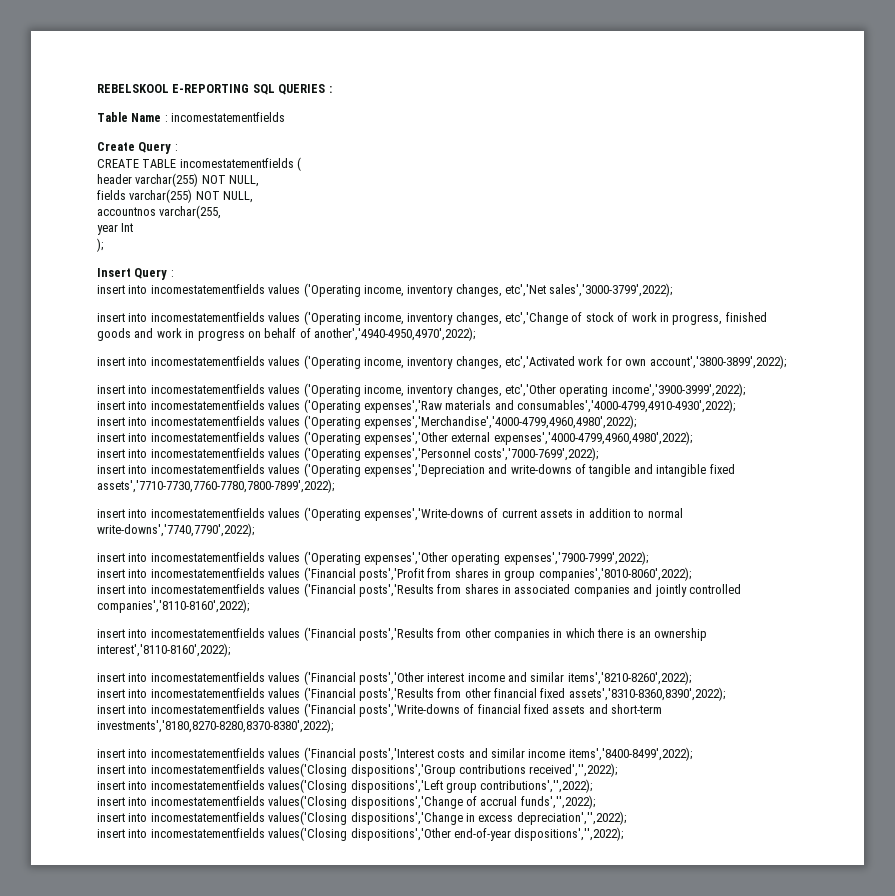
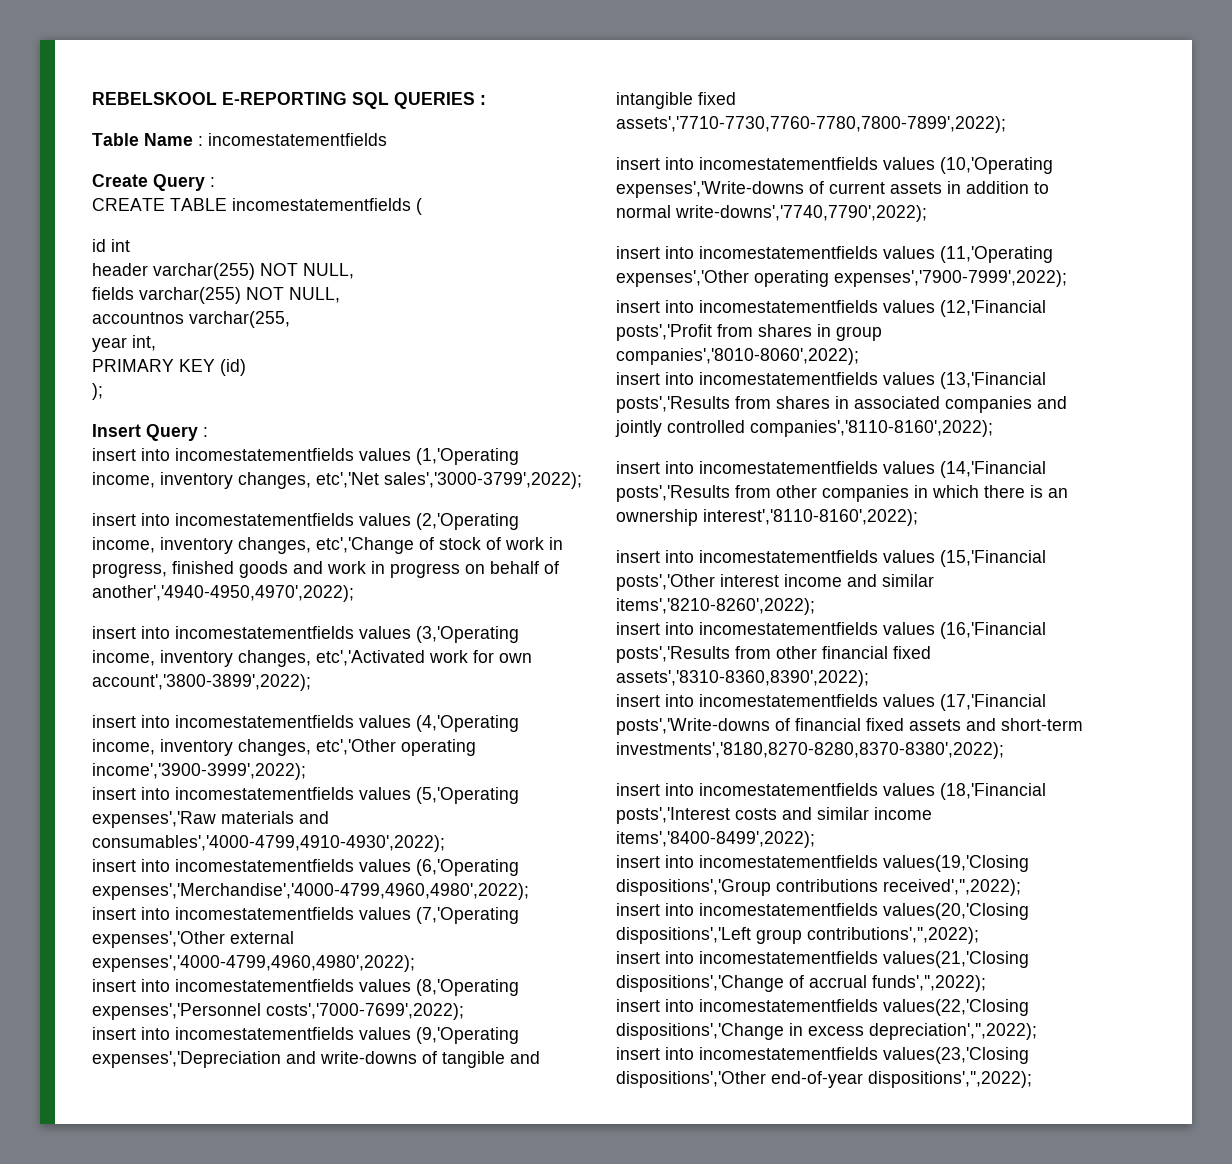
+ id int
- year Int
+ year int,
+ PRIMARY KEY (id)
- insert into incomestatementfields values ('Operating income, inventory changes, etc','Net sales','3000-3799',2022);
+ insert into incomestatementfields values (1,'Operating income, inventory changes, etc','Net sales','3000-3799',2022);
- insert into incomestatementfields values ('Operating income, inventory changes, etc','Change of stock of work in progress, finished goods and work in progress on behalf of another','4940-4950,4970',2022);
+ insert into incomestatementfields values (2,'Operating income, inventory changes, etc','Change of stock of work in progress, finished goods and work in progress on behalf of another','4940-4950,4970',2022);
- insert into incomestatementfields values ('Operating income, inventory changes, etc','Activated work for own account','3800-3899',2022);
+ insert into incomestatementfields values (3,'Operating income, inventory changes, etc','Activated work for own account','3800-3899',2022);
- insert into incomestatementfields values ('Operating income, inventory changes, etc','Other operating income','3900-3999',2022);
+ insert into incomestatementfields values (4,'Operating income, inventory changes, etc','Other operating income','3900-3999',2022);
- insert into incomestatementfields values ('Operating expenses','Raw materials and consumables','4000-4799,4910-4930',2022);
+ insert into incomestatementfields values (5,'Operating expenses','Raw materials and consumables','4000-4799,4910-4930',2022);
- insert into incomestatementfields values ('Operating expenses','Merchandise','4000-4799,4960,4980',2022);
+ insert into incomestatementfields values (6,'Operating expenses','Merchandise','4000-4799,4960,4980',2022);
- insert into incomestatementfields values ('Operating expenses','Other external expenses','4000-4799,4960,4980',2022);
+ insert into incomestatementfields values (7,'Operating expenses','Other external expenses','4000-4799,4960,4980',2022);
- insert into incomestatementfields values ('Operating expenses','Personnel costs','7000-7699',2022);
+ insert into incomestatementfields values (8,'Operating expenses','Personnel costs','7000-7699',2022);
- insert into incomestatementfields values ('Operating expenses','Depreciation and write-downs of tangible and intangible fixed assets','7710-7730,7760-7780,7800-7899',2022);
+ insert into incomestatementfields values (9,'Operating expenses','Depreciation and write-downs of tangible and intangible fixed assets','7710-7730,7760-7780,7800-7899',2022);
- insert into incomestatementfields values ('Operating expenses','Write-downs of current assets in addition to normal write-downs','7740,7790',2022);
+ insert into incomestatementfields values (10,'Operating expenses','Write-downs of current assets in addition to normal write-downs','7740,7790',2022);
- insert into incomestatementfields values ('Operating expenses','Other operating expenses','7900-7999',2022);
+ insert into incomestatementfields values (11,'Operating expenses','Other operating expenses','7900-7999',2022);
- insert into incomestatementfields values ('Financial posts','Profit from shares in group companies','8010-8060',2022);
+ insert into incomestatementfields values (12,'Financial posts','Profit from shares in group companies','8010-8060',2022);
- insert into incomestatementfields values ('Financial posts','Results from shares in associated companies and jointly controlled companies','8110-8160',2022);
+ insert into incomestatementfields values (13,'Financial posts','Results from shares in associated companies and jointly controlled companies','8110-8160',2022);
- insert into incomestatementfields values ('Financial posts','Results from other companies in which there is an ownership interest','8110-8160',2022);
+ insert into incomestatementfields values (14,'Financial posts','Results from other companies in which there is an ownership interest','8110-8160',2022);
- insert into incomestatementfields values ('Financial posts','Other interest income and similar items','8210-8260',2022);
+ insert into incomestatementfields values (15,'Financial posts','Other interest income and similar items','8210-8260',2022);
- insert into incomestatementfields values ('Financial posts','Results from other financial fixed assets','8310-8360,8390',2022);
+ insert into incomestatementfields values (16,'Financial posts','Results from other financial fixed assets','8310-8360,8390',2022);
- insert into incomestatementfields values ('Financial posts','Write-downs of financial fixed assets and short-term investments','8180,8270-8280,8370-8380',2022);
+ insert into incomestatementfields values (17,'Financial posts','Write-downs of financial fixed assets and short-term investments','8180,8270-8280,8370-8380',2022);
- insert into incomestatementfields values ('Financial posts','Interest costs and similar income items','8400-8499',2022);
+ insert into incomestatementfields values (18,'Financial posts','Interest costs and similar income items','8400-8499',2022);
- insert into incomestatementfields values('Closing dispositions','Group contributions received','',2022);
+ insert into incomestatementfields values(19,'Closing dispositions','Group contributions received','',2022);
- insert into incomestatementfields values('Closing dispositions','Left group contributions','',2022);
+ insert into incomestatementfields values(20,'Closing dispositions','Left group contributions','',2022);
- insert into incomestatementfields values('Closing dispositions','Change of accrual funds','',2022);
+ insert into incomestatementfields values(21,'Closing dispositions','Change of accrual funds','',2022);
- insert into incomestatementfields values('Closing dispositions','Change in excess depreciation','',2022);
+ insert into incomestatementfields values(22,'Closing dispositions','Change in excess depreciation','',2022);
- insert into incomestatementfields values('Closing dispositions','Other end-of-year dispositions','',2022);
+ insert into incomestatementfields values(23,'Closing dispositions','Other end-of-year dispositions','',2022);

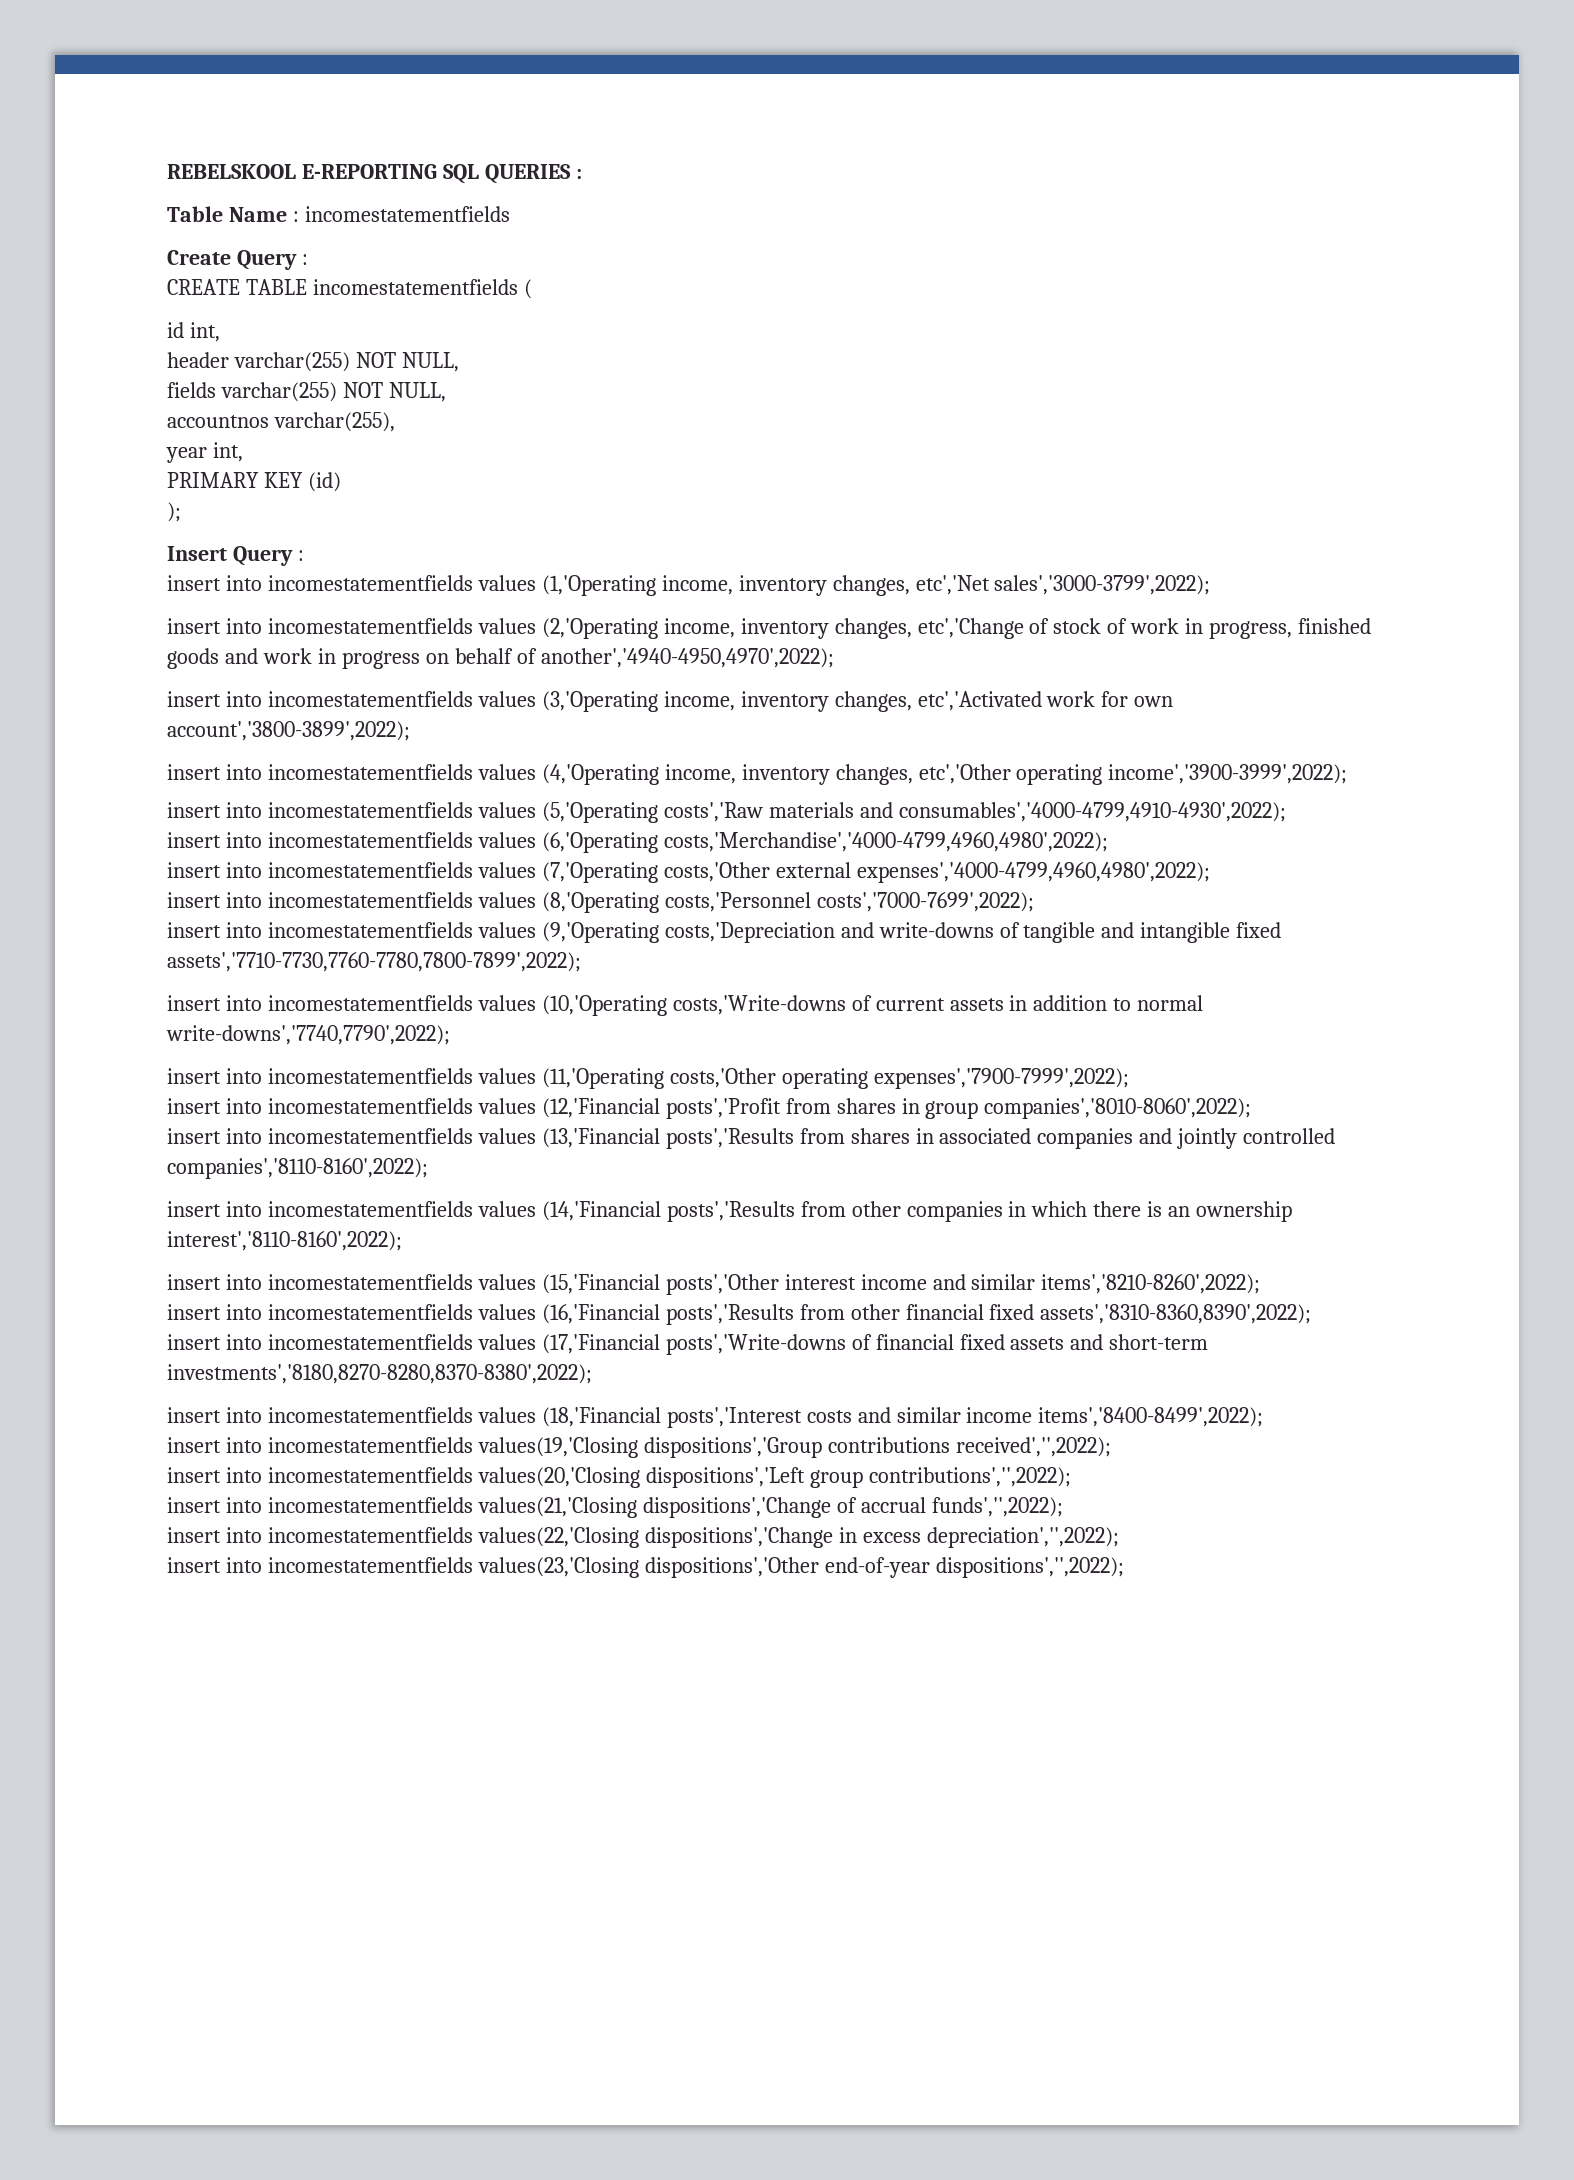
- id int
+ id int,
- accountnos varchar(255,
+ accountnos varchar(255),
- insert into incomestatementfields values (5,'Operating expenses','Raw materials and consumables','4000-4799,4910-4930',2022);
+ insert into incomestatementfields values (5,'Operating costs','Raw materials and consumables','4000-4799,4910-4930',2022);
- insert into incomestatementfields values (6,'Operating expenses','Merchandise','4000-4799,4960,4980',2022);
+ insert into incomestatementfields values (6,'Operating costs,'Merchandise','4000-4799,4960,4980',2022);
- insert into incomestatementfields values (7,'Operating expenses','Other external expenses','4000-4799,4960,4980',2022);
+ insert into incomestatementfields values (7,'Operating costs,'Other external expenses','4000-4799,4960,4980',2022);
- insert into incomestatementfields values (8,'Operating expenses','Personnel costs','7000-7699',2022);
+ insert into incomestatementfields values (8,'Operating costs,'Personnel costs','7000-7699',2022);
- insert into incomestatementfields values (9,'Operating expenses','Depreciation and write-downs of tangible and intangible fixed assets','7710-7730,7760-7780,7800-7899',2022);
+ insert into incomestatementfields values (9,'Operating costs,'Depreciation and write-downs of tangible and intangible fixed assets','7710-7730,7760-7780,7800-7899',2022);
- insert into incomestatementfields values (10,'Operating expenses','Write-downs of current assets in addition to normal write-downs','7740,7790',2022);
+ insert into incomestatementfields values (10,'Operating costs,'Write-downs of current assets in addition to normal write-downs','7740,7790',2022);
- insert into incomestatementfields values (11,'Operating expenses','Other operating expenses','7900-7999',2022);
+ insert into incomestatementfields values (11,'Operating costs,'Other operating expenses','7900-7999',2022);

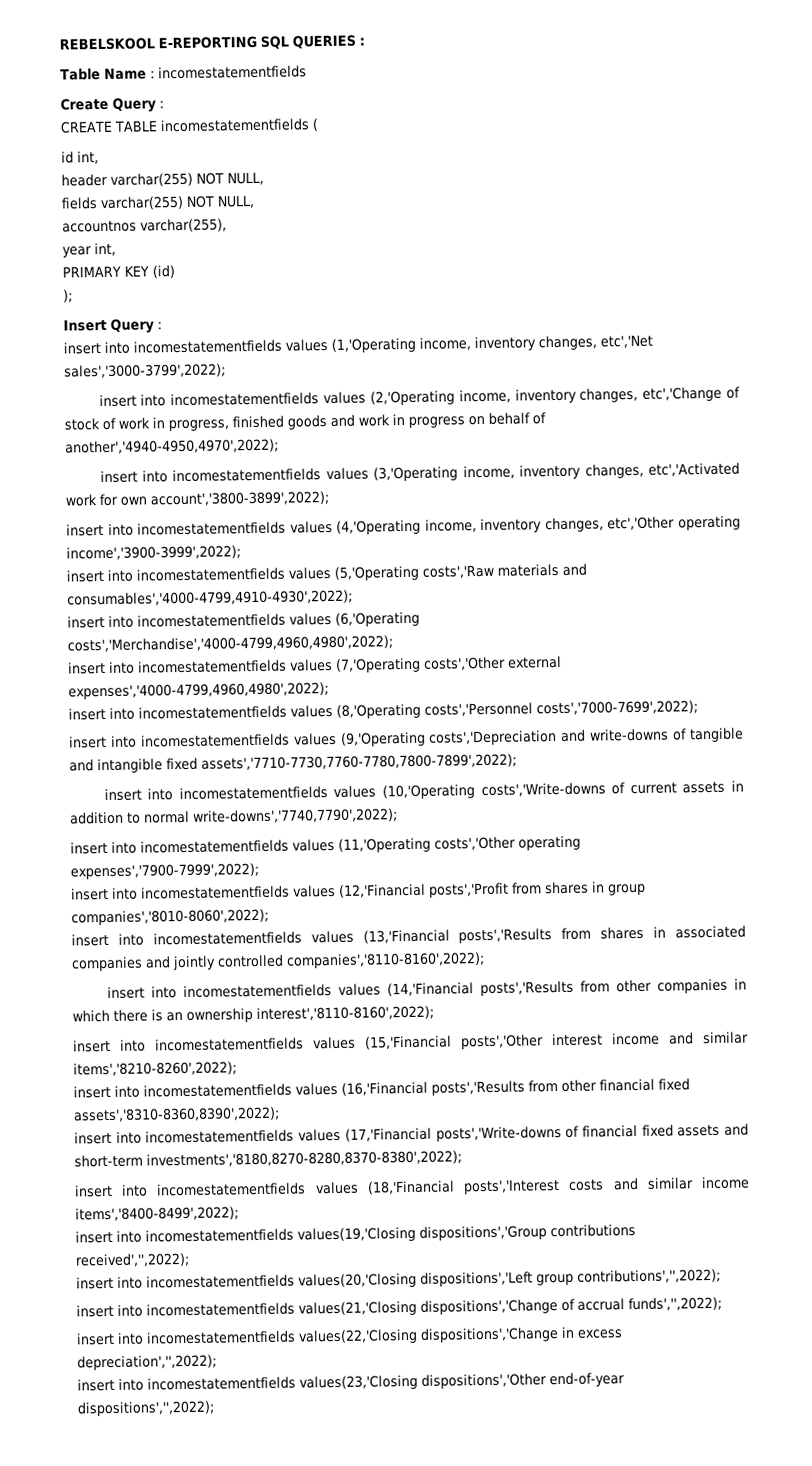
- insert into incomestatementfields values (6,'Operating costs,'Merchandise','4000-4799,4960,4980',2022);
+ insert into incomestatementfields values (6,'Operating costs','Merchandise','4000-4799,4960,4980',2022);
- insert into incomestatementfields values (7,'Operating costs,'Other external expenses','4000-4799,4960,4980',2022);
+ insert into incomestatementfields values (7,'Operating costs','Other external expenses','4000-4799,4960,4980',2022);
- insert into incomestatementfields values (8,'Operating costs,'Personnel costs','7000-7699',2022);
+ insert into incomestatementfields values (8,'Operating costs','Personnel costs','7000-7699',2022);
- insert into incomestatementfields values (9,'Operating costs,'Depreciation and write-downs of tangible and intangible fixed assets','7710-7730,7760-7780,7800-7899',2022);
+ insert into incomestatementfields values (9,'Operating costs','Depreciation and write-downs of tangible and intangible fixed assets','7710-7730,7760-7780,7800-7899',2022);
- insert into incomestatementfields values (10,'Operating costs,'Write-downs of current assets in addition to normal write-downs','7740,7790',2022);
+ insert into incomestatementfields values (10,'Operating costs','Write-downs of current assets in addition to normal write-downs','7740,7790',2022);
- insert into incomestatementfields values (11,'Operating costs,'Other operating expenses','7900-7999',2022);
+ insert into incomestatementfields values (11,'Operating costs','Other operating expenses','7900-7999',2022);

